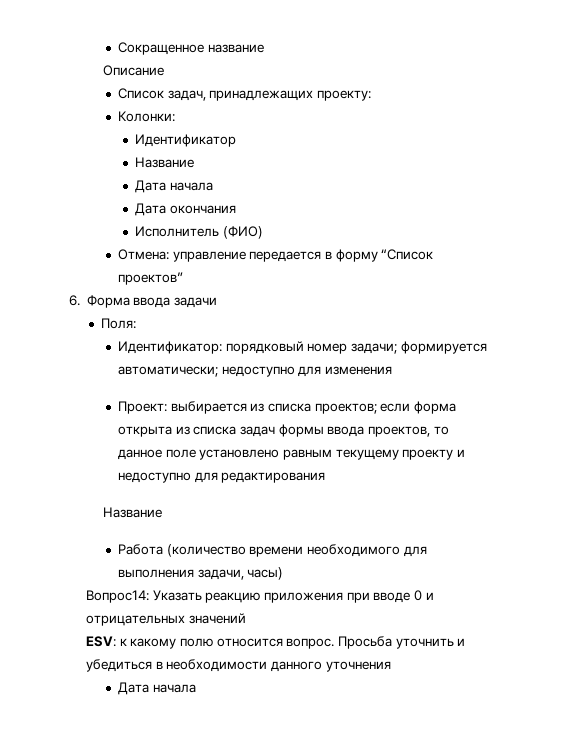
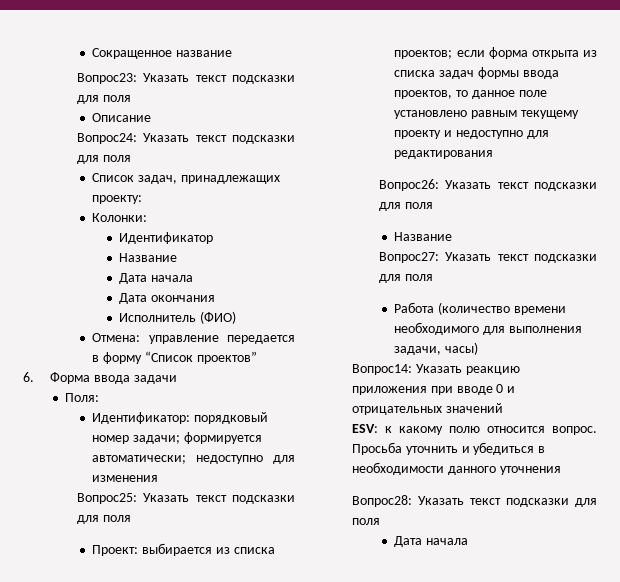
+ Вопрос23: Указать текст подсказки для поля
  Описание
+ Вопрос24: Указать текст подсказки для поля
+ Вопрос25: Указать текст подсказки для поля
  Проект: выбирается из списка проектов; если форма открыта из списка задач формы ввода проектов, то данное поле установлено равным текущему проекту и недоступно для редактирования
+ Вопрос26: Указать текст подсказки для поля
  Название
+ Вопрос27: Указать текст подсказки для поля
+ Вопрос28: Указать текст подсказки для поля

